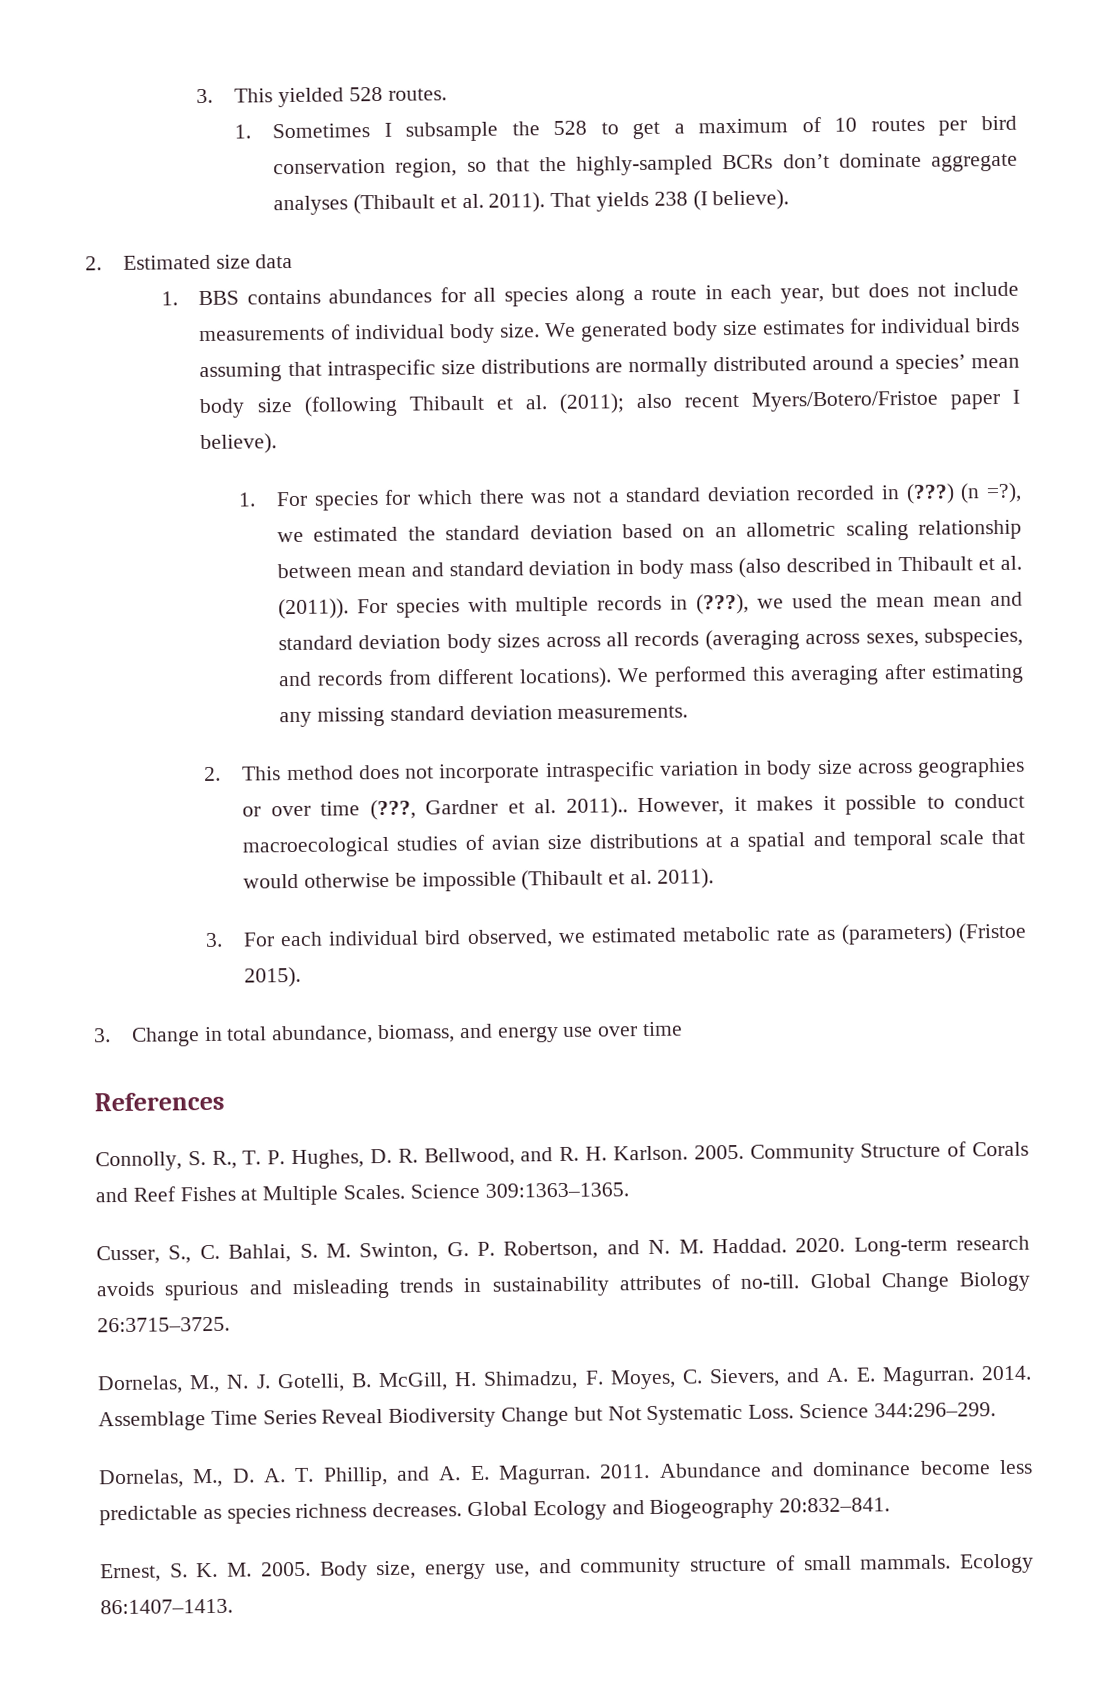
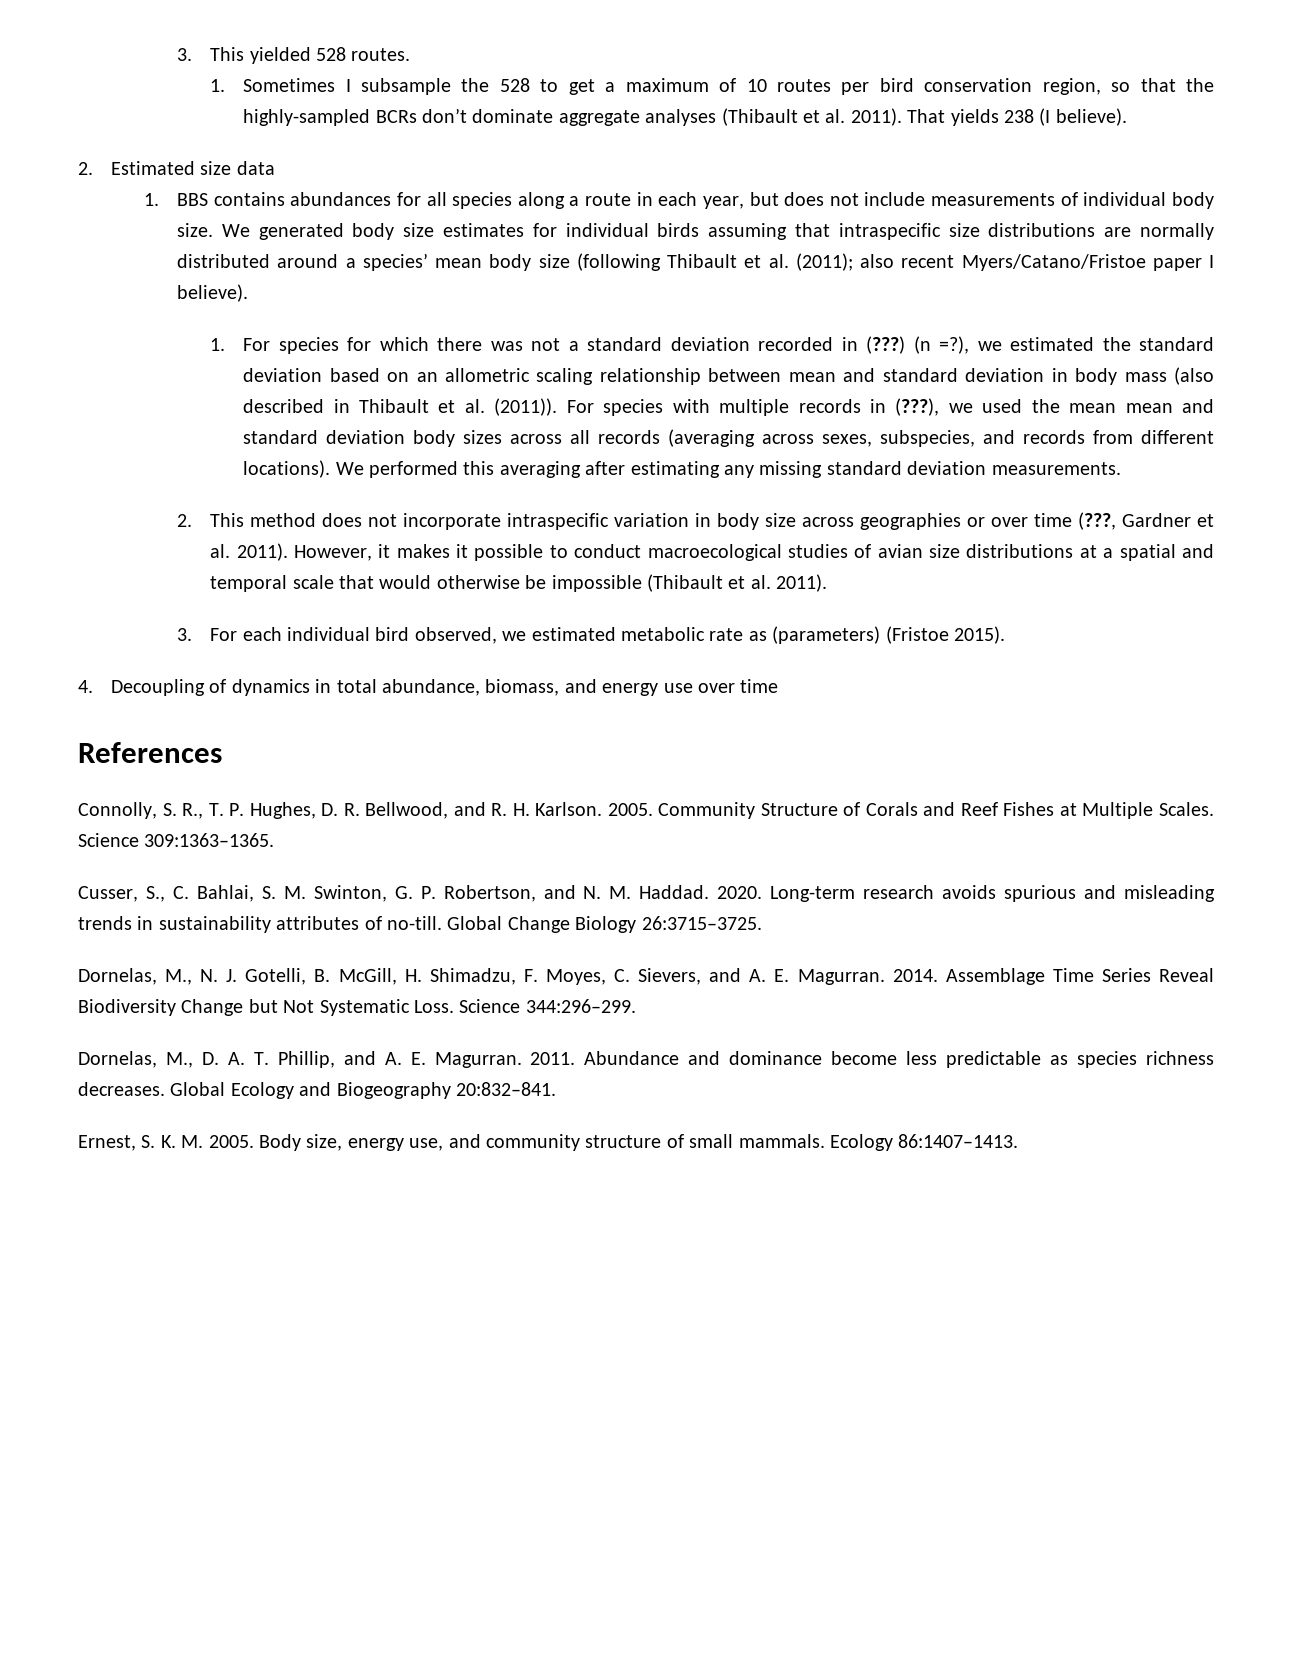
- We generated body size estimates for individual birds assuming that intraspecific size distributions are normally distributed around a species’ mean body size (following Thibault et al. (2011); also recent Myers/Botero/Fristoe paper I believe).
+ We generated body size estimates for individual birds assuming that intraspecific size distributions are normally distributed around a species’ mean body size (following Thibault et al. (2011); also recent Myers/Catano/Fristoe paper I believe).
- 2. This method does not incorporate intraspecific variation in body size across geographies or over time (???, Gardner et al. 2011)..
+ 2. This method does not incorporate intraspecific variation in body size across geographies or over time (???, Gardner et al. 2011).
- 3. Change in total abundance, biomass, and energy use over time
+ 4. Decoupling of dynamics in total abundance, biomass, and energy use over time

